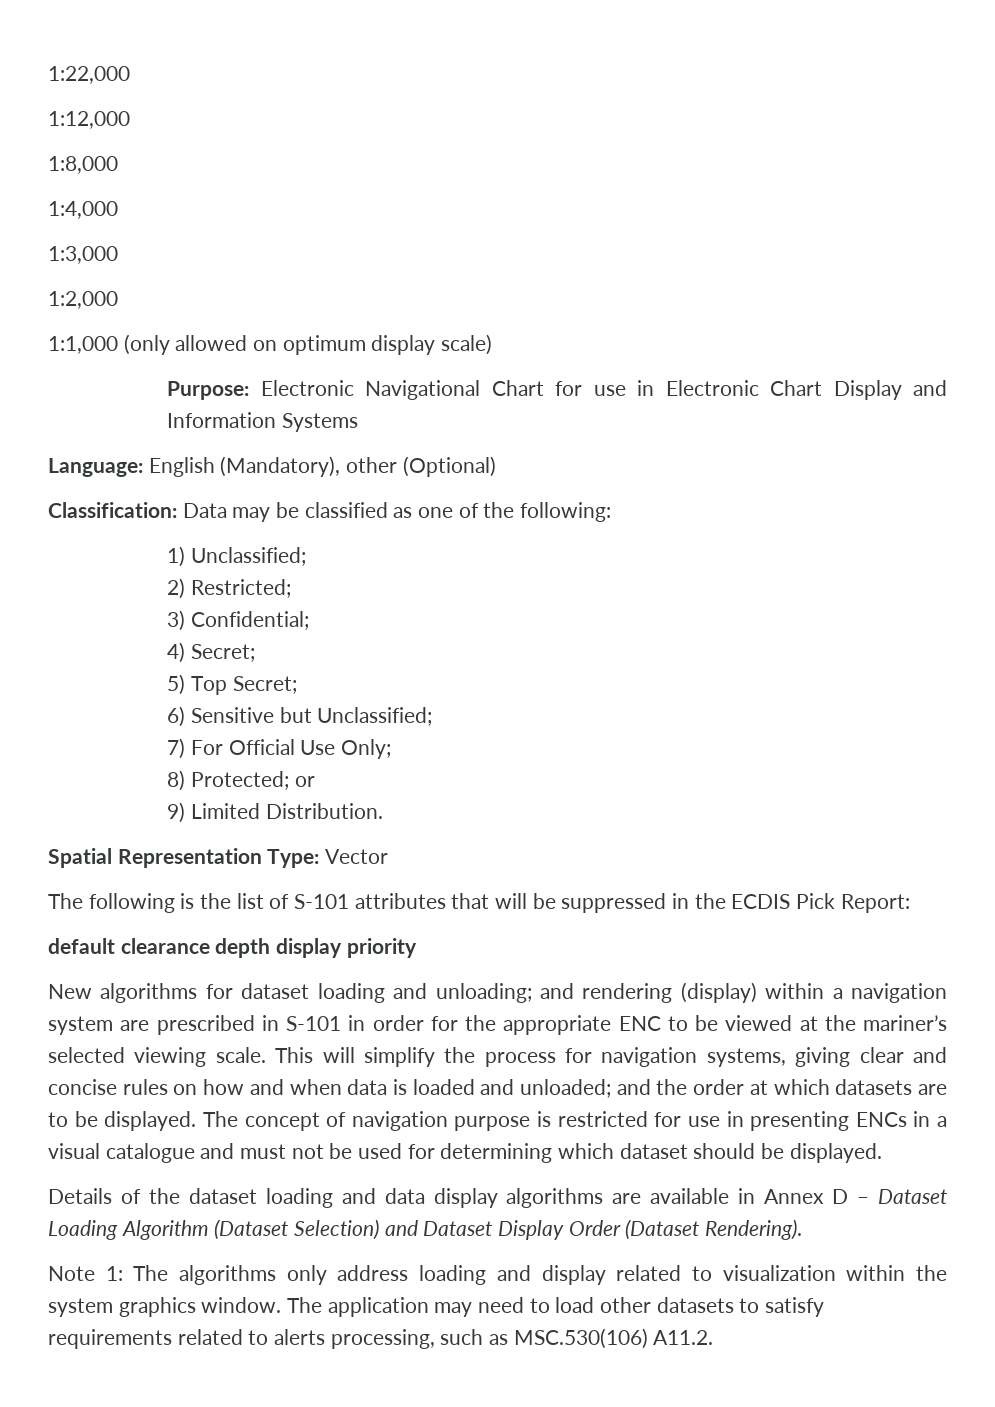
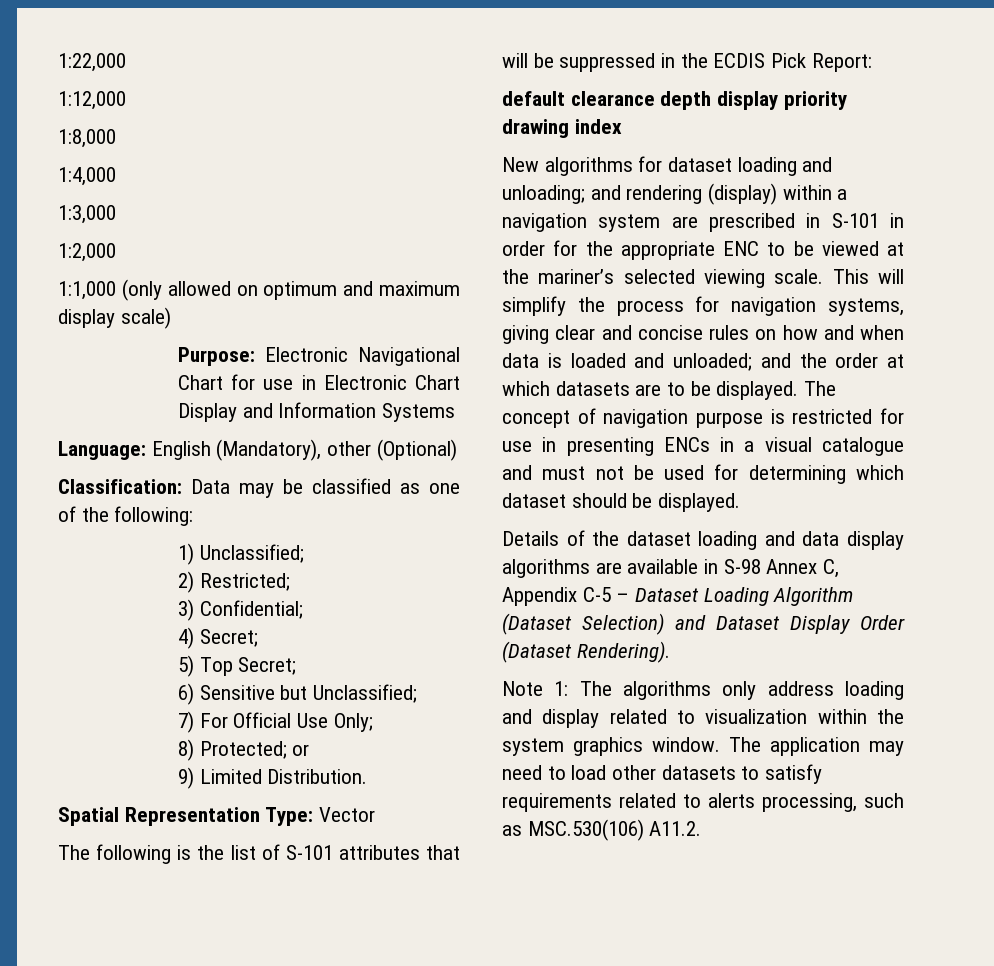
- 1:1,000 (only allowed on optimum display scale)
+ 1:1,000 (only allowed on optimum and maximum display scale)
- default clearance depth display priority
+ default clearance depth display priority drawing index
- Details of the dataset loading and data display algorithms are available in Annex D – Dataset Loading Algorithm (Dataset Selection) and Dataset Display Order (Dataset Rendering).
+ Details of the dataset loading and data display algorithms are available in S-98 Annex C, Appendix C-5 – Dataset Loading Algorithm (Dataset Selection) and Dataset Display Order (Dataset Rendering).

